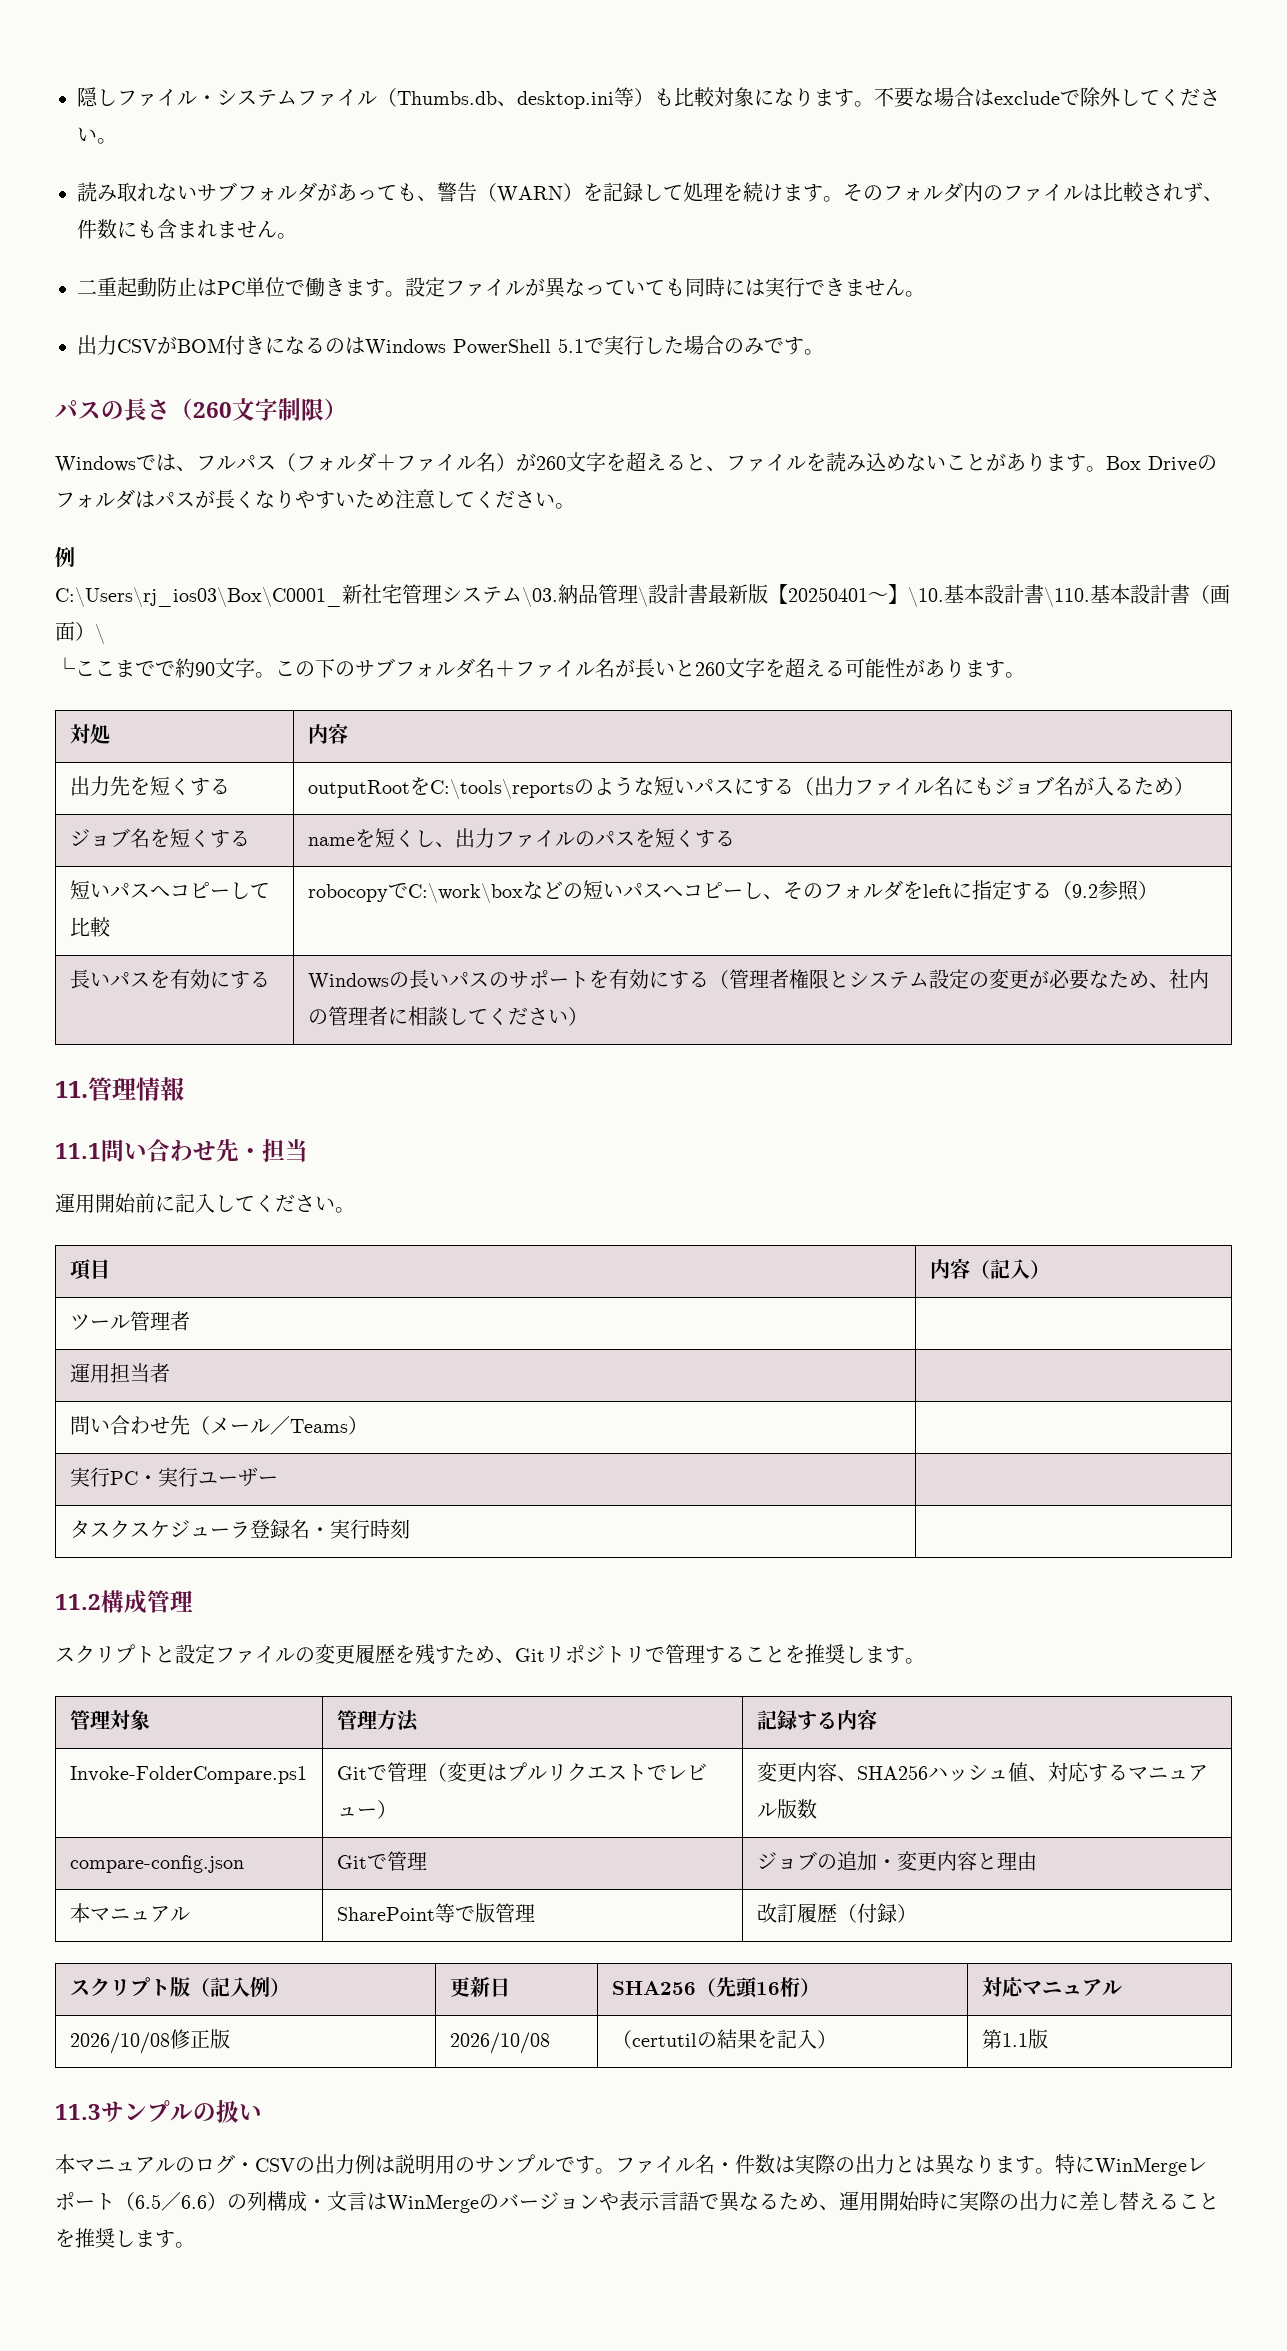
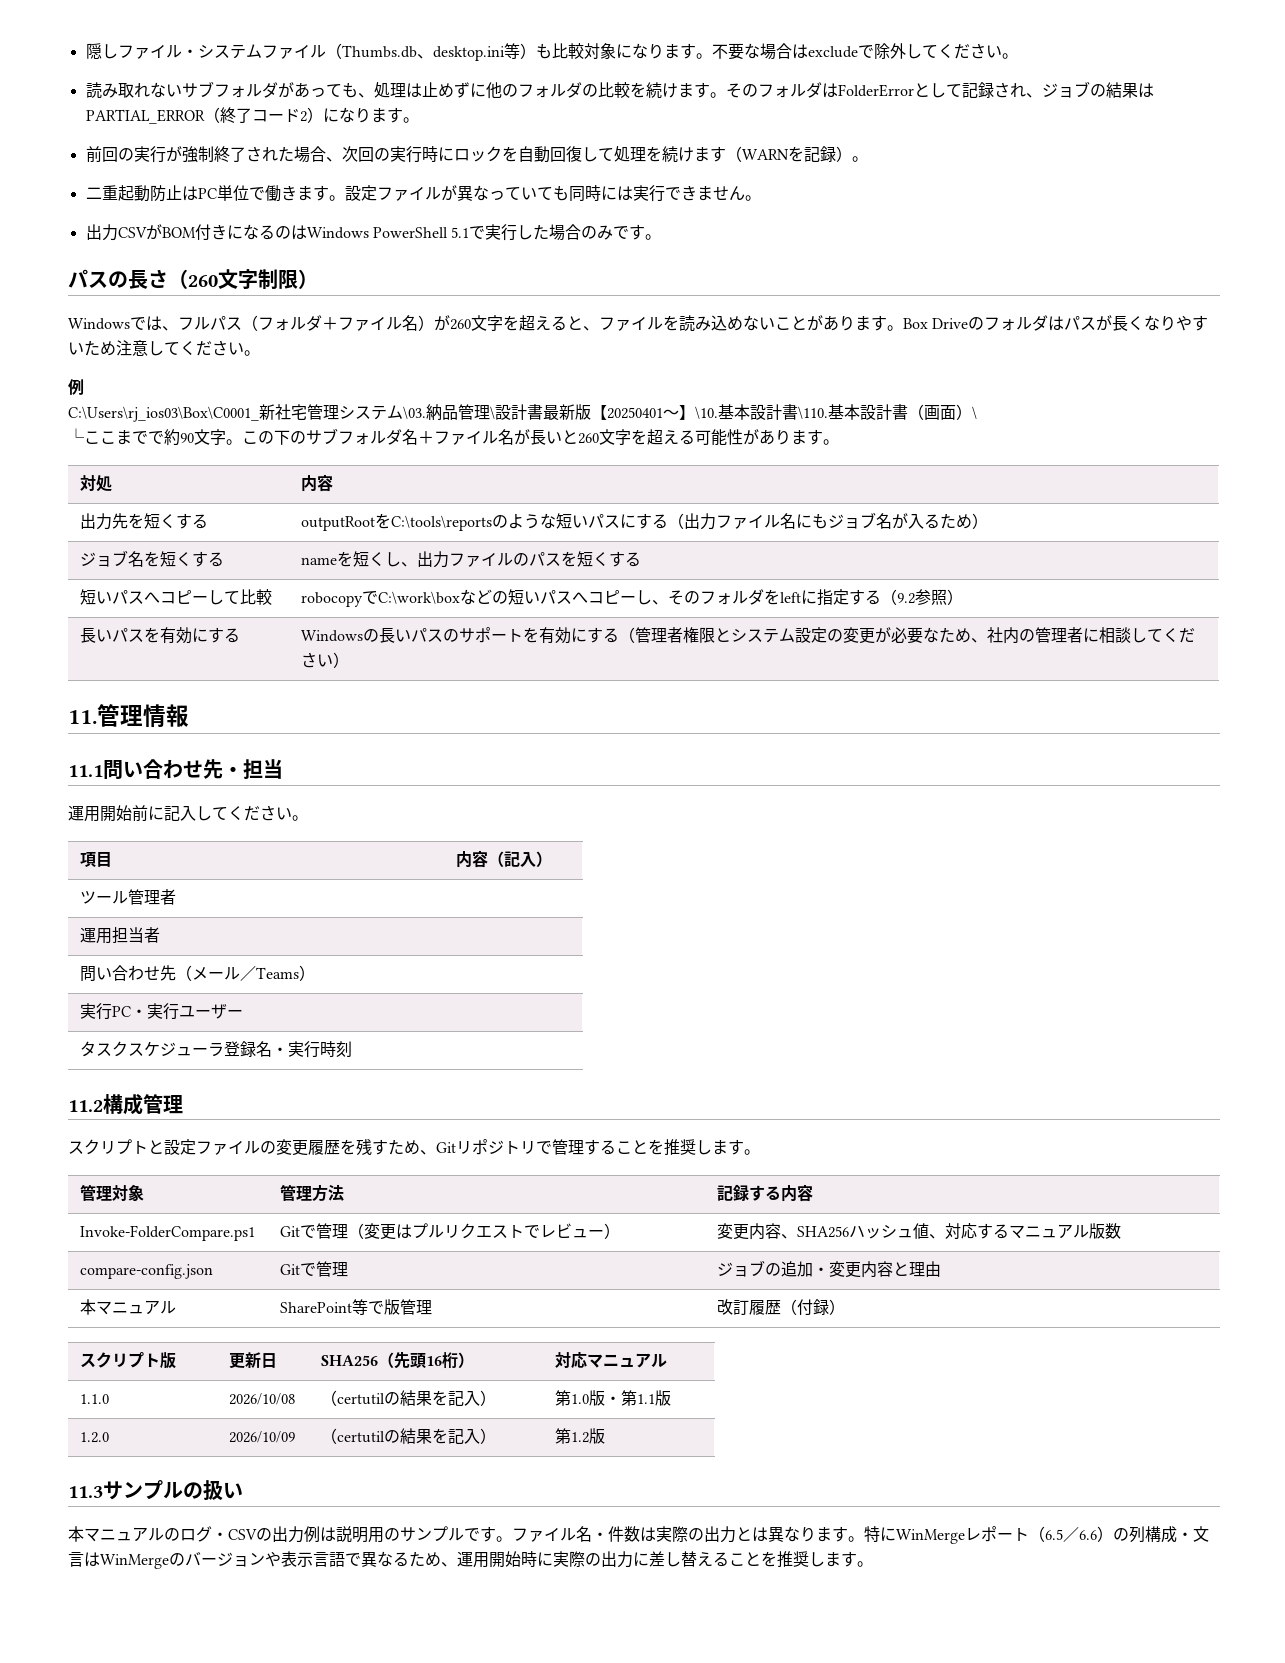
- 読み取れないサブフォルダがあっても、警告（WARN）を記録して処理を続けます。
+ 読み取れないサブフォルダがあっても、処理は止めずに他のフォルダの比較を続けます。
- そのフォルダ内のファイルは比較されず、件数にも含まれません。
+ そのフォルダはFolderErrorとして記録され、ジョブの結果はPARTIAL_ERROR（終了コード2）になります。
+ 前回の実行が強制終了された場合、次回の実行時にロックを自動回復して処理を続けます（WARNを記録）。
- スクリプト版（記入例） | 更新日 | SHA256（先頭16桁） | 対応マニュアル
+ スクリプト版 | 更新日 | SHA256（先頭16桁） | 対応マニュアル
- 2026/10/08修正版 | 2026/10/08 | （certutilの結果を記入） | 第1.1版
+ 1.1.0 | 2026/10/08 | （certutilの結果を記入） | 第1.0版・第1.1版
+ 1.2.0 | 2026/10/09 | （certutilの結果を記入） | 第1.2版

